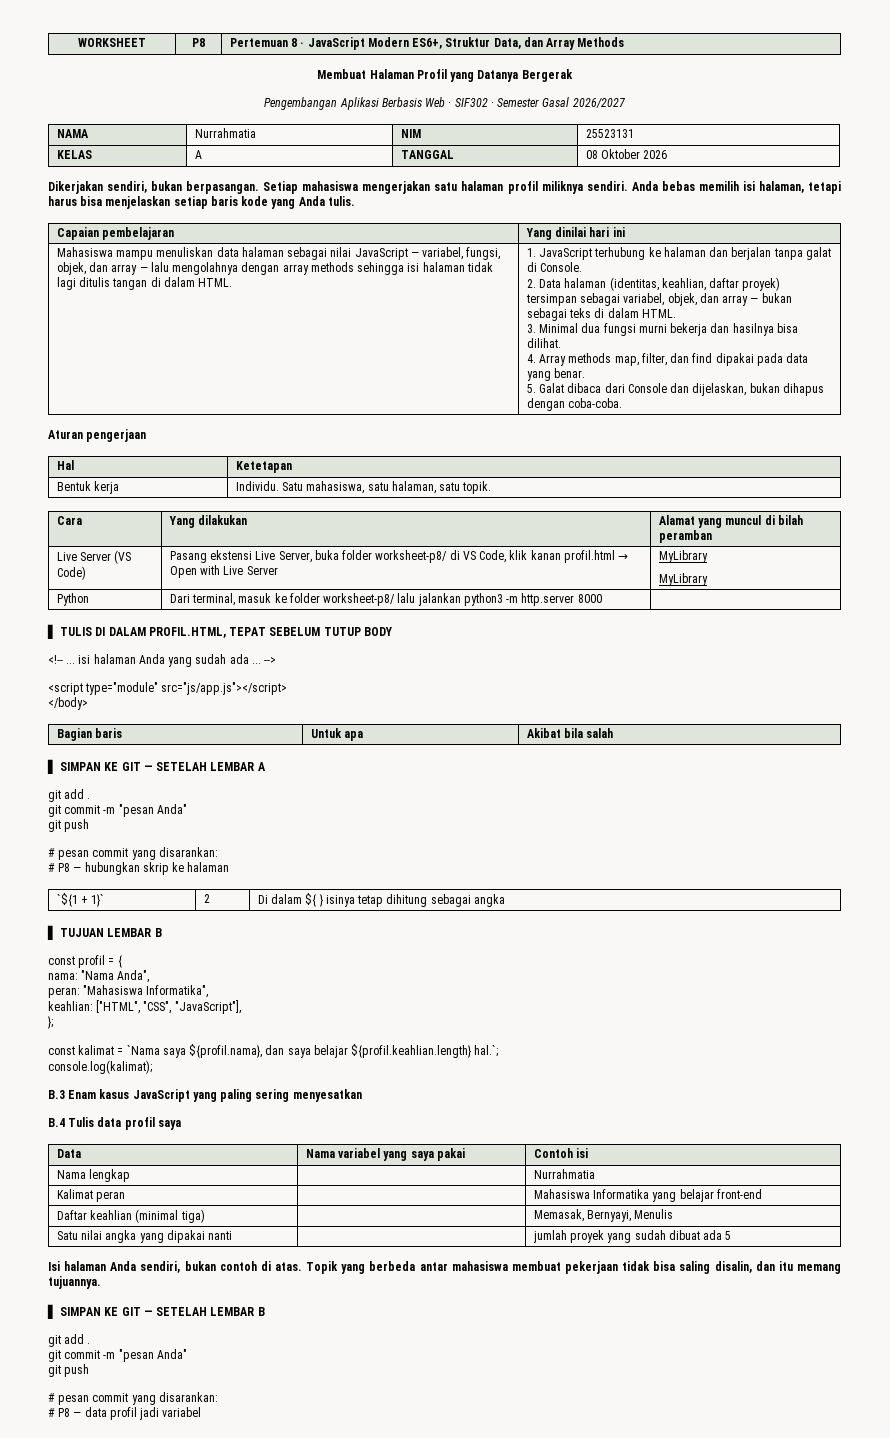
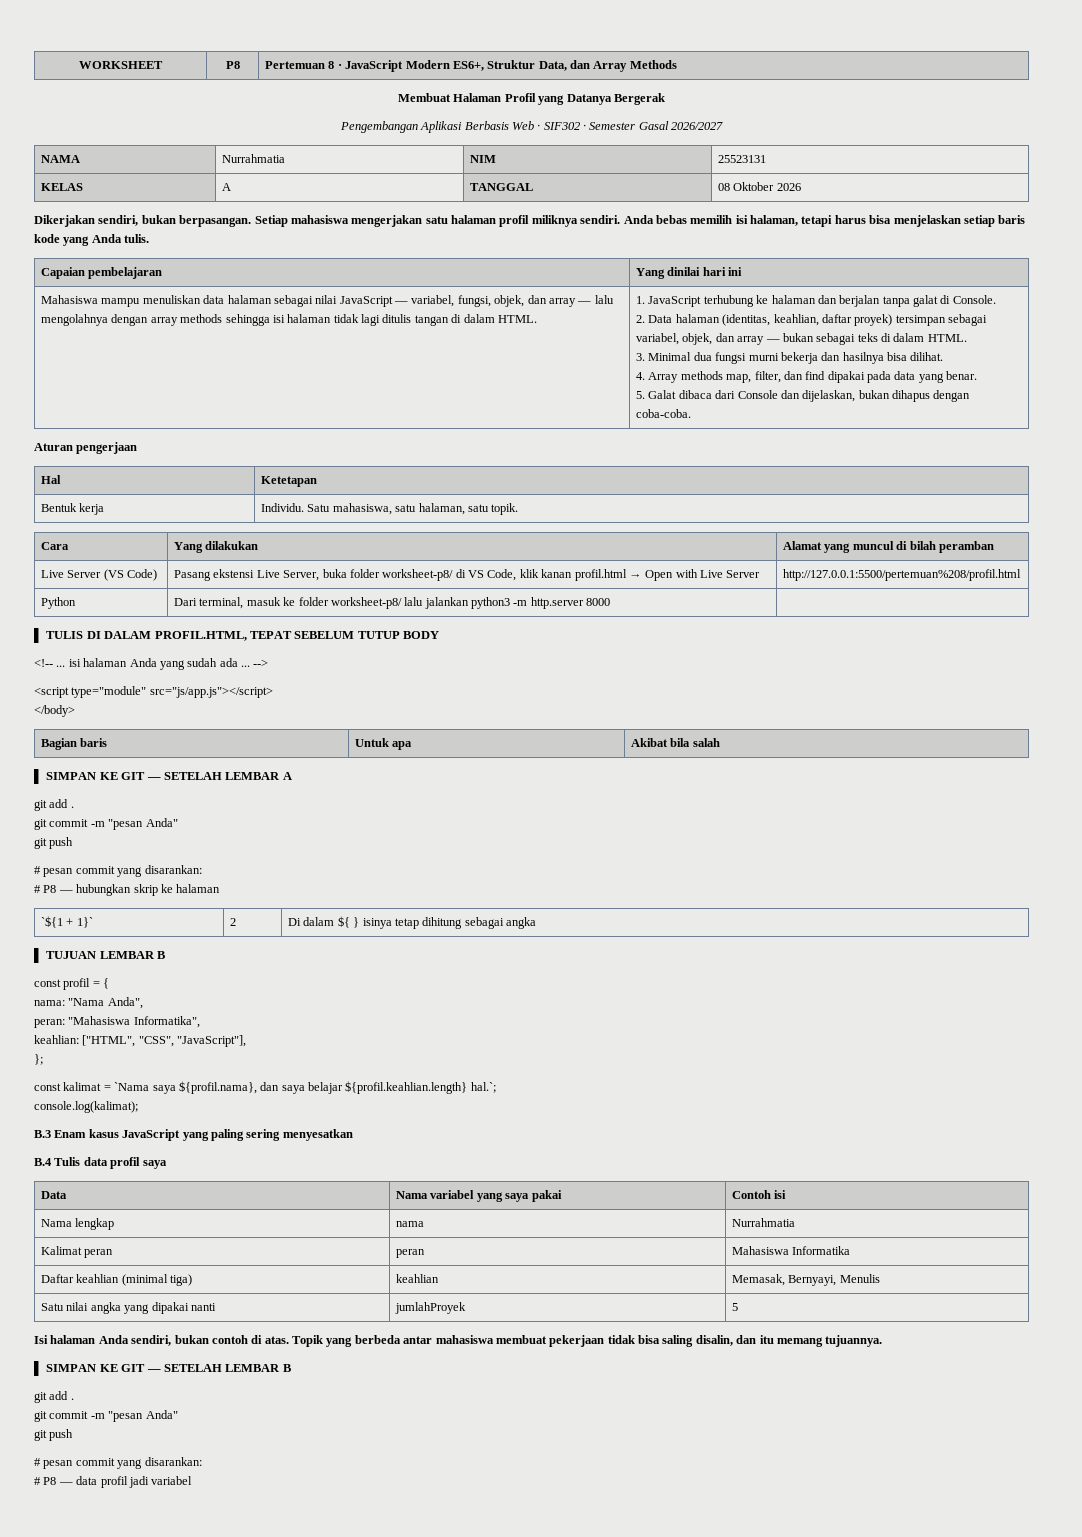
- Live Server (VS Code) | Pasang ekstensi Live Server, buka folder worksheet-p8/ di VS Code, klik kanan profil.html → Open with Live Server | MyLibrary
- MyLibrary
+ Live Server (VS Code) | Pasang ekstensi Live Server, buka folder worksheet-p8/ di VS Code, klik kanan profil.html → Open with Live Server | http://127.0.0.1:5500/pertemuan%208/profil.html
- Nama lengkap | | Nurrahmatia
+ Nama lengkap | nama | Nurrahmatia
- Kalimat peran | | Mahasiswa Informatika yang belajar front-end
+ Kalimat peran | peran | Mahasiswa Informatika
- Daftar keahlian (minimal tiga) | | Memasak, Bernyayi, Menulis
+ Daftar keahlian (minimal tiga) | keahlian | Memasak, Bernyayi, Menulis
- Satu nilai angka yang dipakai nanti | | jumlah proyek yang sudah dibuat ada 5
+ Satu nilai angka yang dipakai nanti | jumlahProyek | 5

